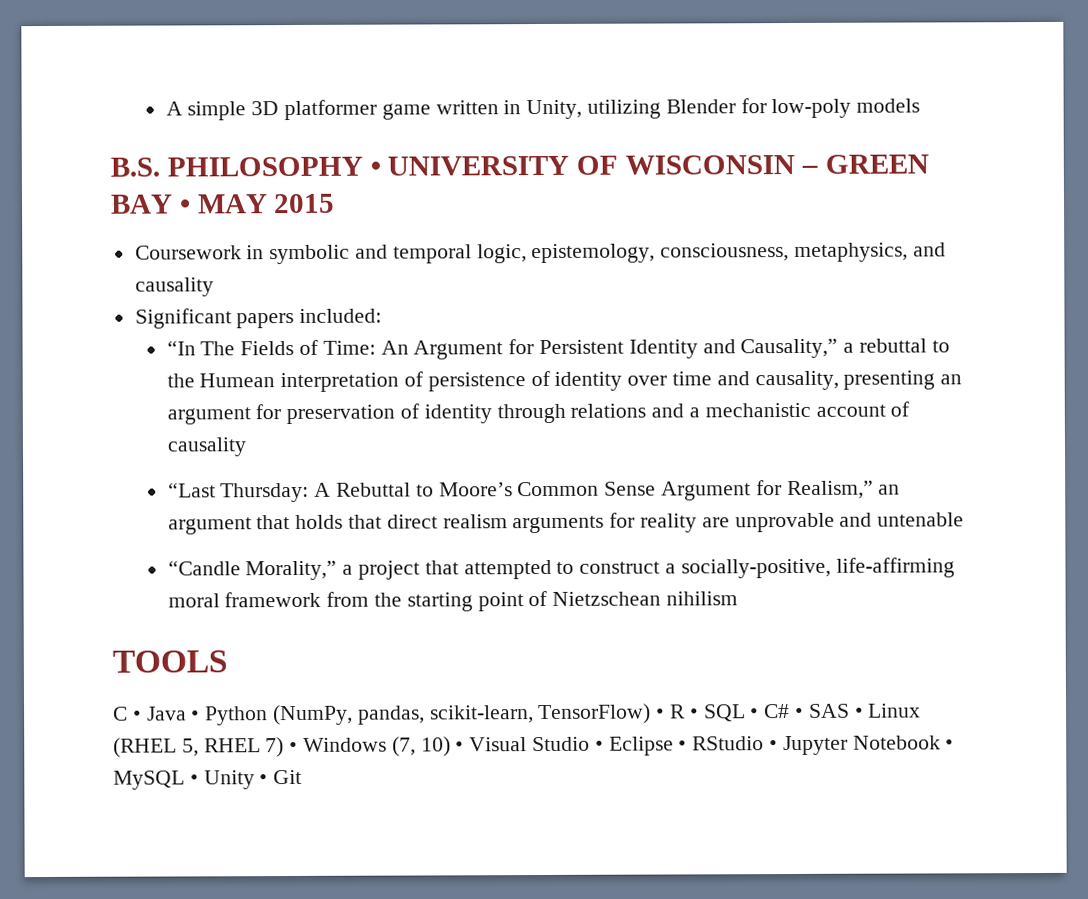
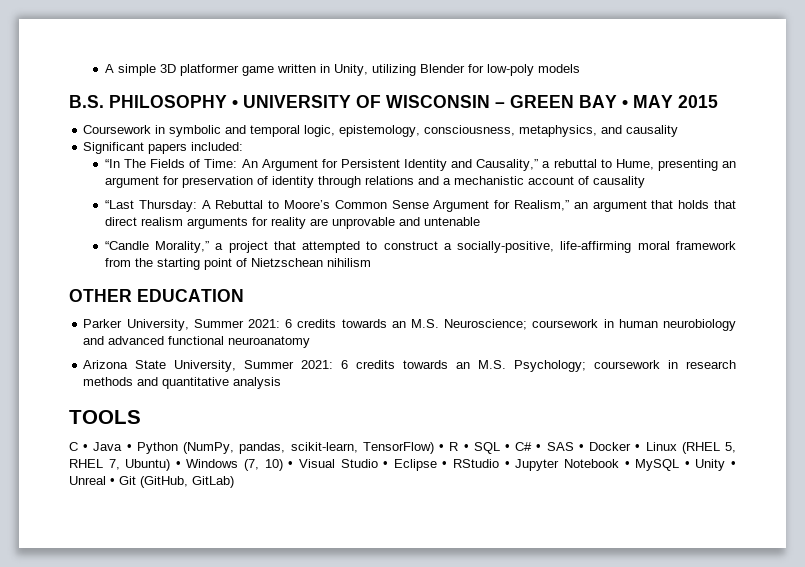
- “In The Fields of Time: An Argument for Persistent Identity and Causality,” a rebuttal to the Humean interpretation of persistence of identity over time and causality, presenting an argument for preservation of identity through relations and a mechanistic account of causality
+ “In The Fields of Time: An Argument for Persistent Identity and Causality,” a rebuttal to Hume, presenting an argument for preservation of identity through relations and a mechanistic account of causality
+ OTHER EDUCATION
+ Parker University, Summer 2021: 6 credits towards an M.S. Neuroscience; coursework in human neurobiology and advanced functional neuroanatomy
+ Arizona State University, Summer 2021: 6 credits towards an M.S. Psychology; coursework in research methods and quantitative analysis
- C • Java • Python (NumPy, pandas, scikit-learn, TensorFlow) • R • SQL • C# • SAS • Linux (RHEL 5, RHEL 7) • Windows (7, 10) • Visual Studio • Eclipse • RStudio • Jupyter Notebook • MySQL • Unity • Git
+ C • Java • Python (NumPy, pandas, scikit-learn, TensorFlow) • R • SQL • C# • SAS • Docker • Linux (RHEL 5, RHEL 7, Ubuntu) • Windows (7, 10) • Visual Studio • Eclipse • RStudio • Jupyter Notebook • MySQL • Unity • Unreal • Git (GitHub, GitLab)

